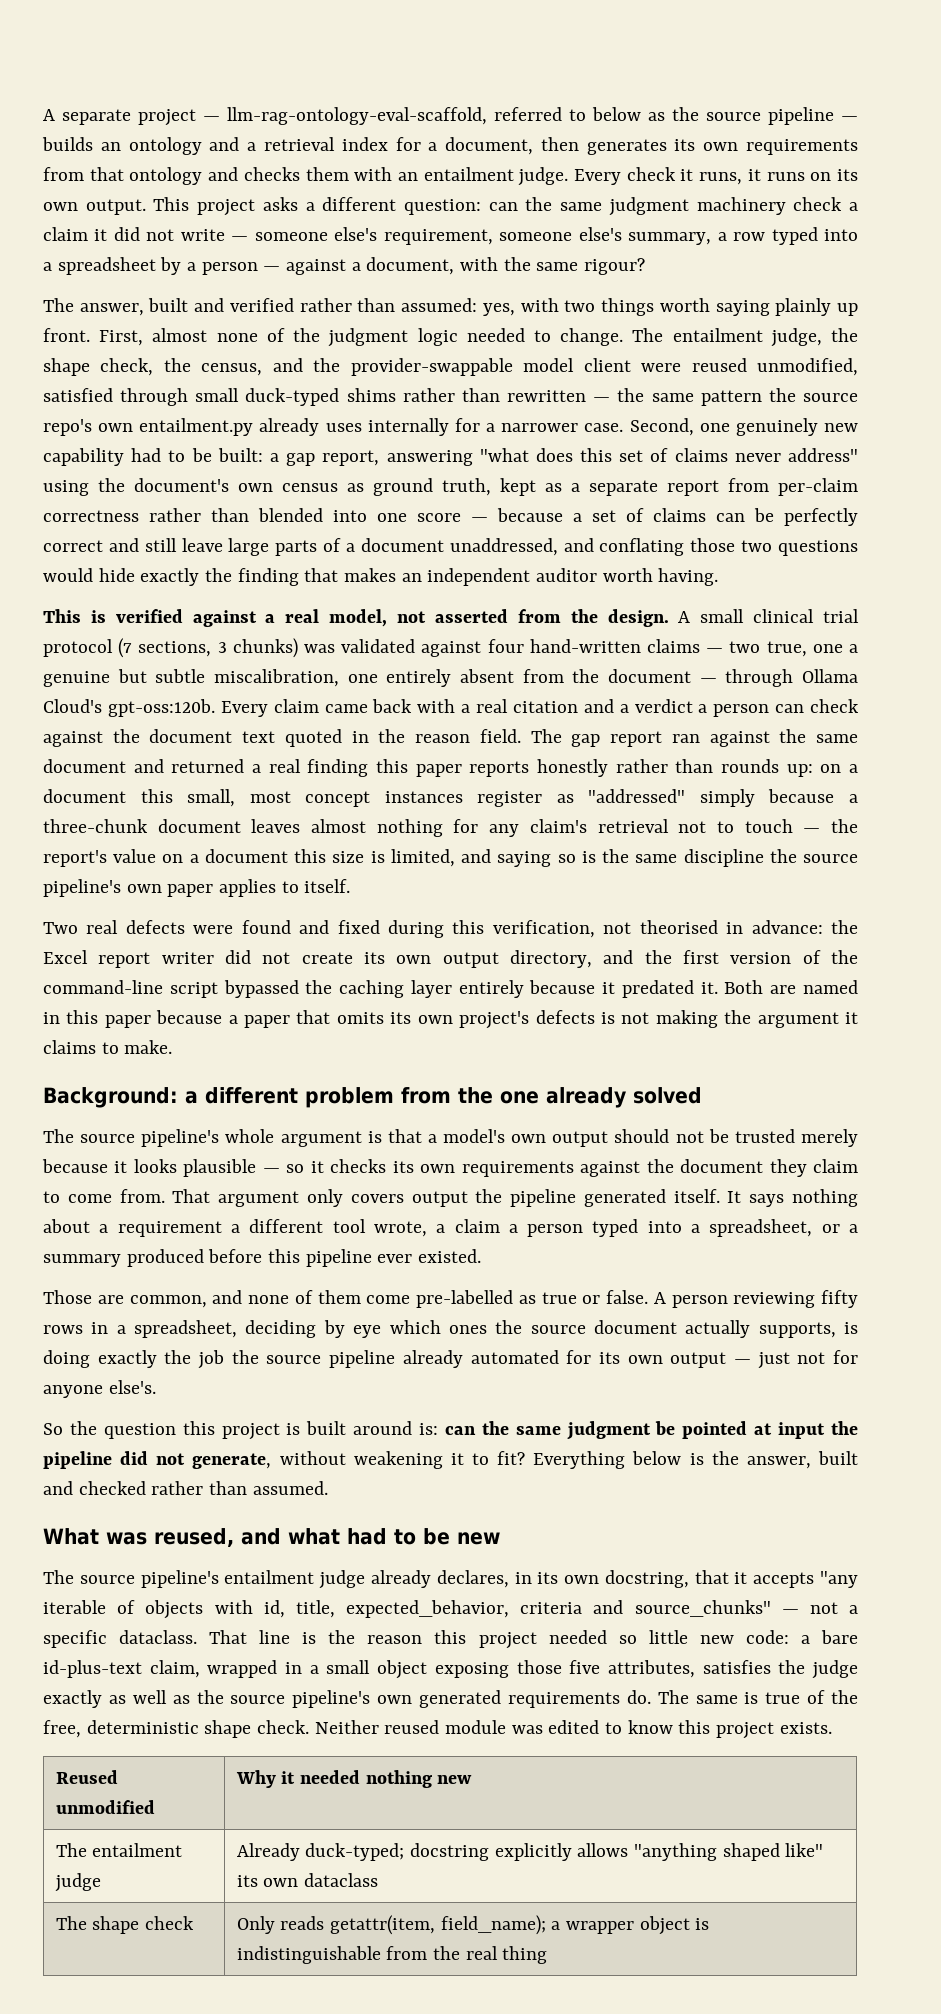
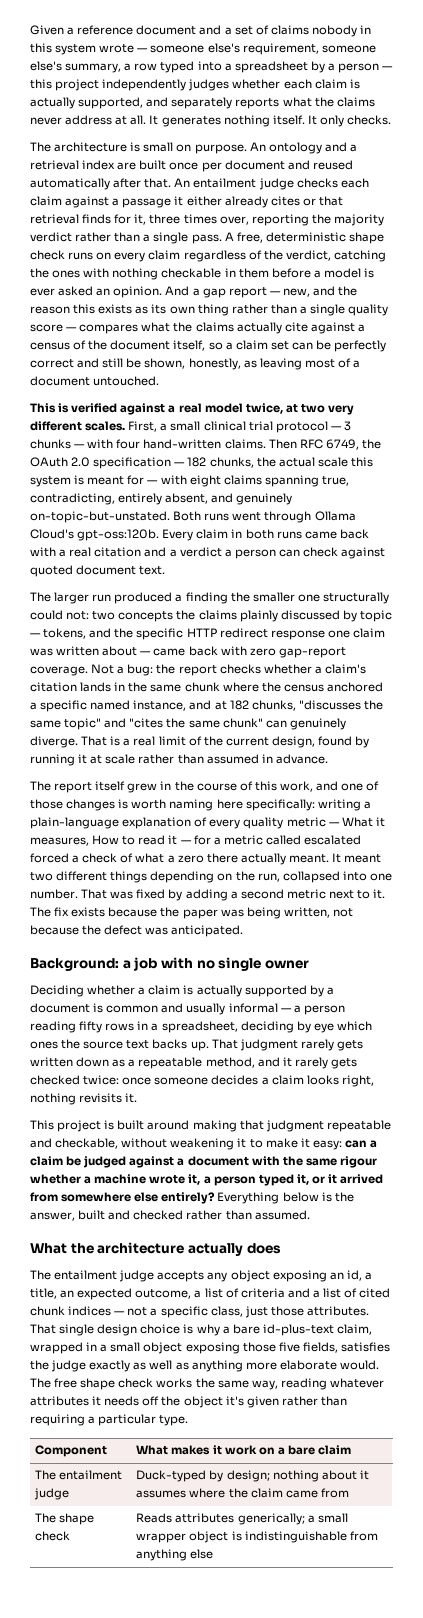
- A separate project — llm-rag-ontology-eval-scaffold, referred to below as the source pipeline — builds an ontology and a retrieval index for a document, then generates its own requirements from that ontology and checks them with an entailment judge. Every check it runs, it runs on its own output. This project asks a different question: can the same judgment machinery check a claim it did not write — someone else's requirement, someone else's summary, a row typed into a spreadsheet by a person — against a document, with the same rigour?
- The answer, built and verified rather than assumed: yes, with two things worth saying plainly up front. First, almost none of the judgment logic needed to change. The entailment judge, the shape check, the census, and the provider-swappable model client were reused unmodified, satisfied through small duck-typed shims rather than rewritten — the same pattern the source repo's own entailment.py already uses internally for a narrower case. Second, one genuinely new capability had to be built: a gap report, answering "what does this set of claims never address" using the document's own census as ground truth, kept as a separate report from per-claim correctness rather than blended into one score — because a set of claims can be perfectly correct and still leave large parts of a document unaddressed, and conflating those two questions would hide exactly the finding that makes an independent auditor worth having.
+ Given a reference document and a set of claims nobody in this system wrote — someone else's requirement, someone else's summary, a row typed into a spreadsheet by a person — this project independently judges whether each claim is actually supported, and separately reports what the claims never address at all. It generates nothing itself. It only checks.
+ The architecture is small on purpose. An ontology and a retrieval index are built once per document and reused automatically after that. An entailment judge checks each claim against a passage it either already cites or that retrieval finds for it, three times over, reporting the majority verdict rather than a single pass. A free, deterministic shape check runs on every claim regardless of the verdict, catching the ones with nothing checkable in them before a model is ever asked an opinion. And a gap report — new, and the reason this exists as its own thing rather than a single quality score — compares what the claims actually cite against a census of the document itself, so a claim set can be perfectly correct and still be shown, honestly, as leaving most of a document untouched.
- This is verified against a real model, not asserted from the design. A small clinical trial protocol (7 sections, 3 chunks) was validated against four hand-written claims — two true, one a genuine but subtle miscalibration, one entirely absent from the document — through Ollama Cloud's gpt-oss:120b.
+ This is verified against a real model twice, at two very different scales. First, a small clinical trial protocol — 3 chunks — with four hand-written claims. Then RFC 6749, the OAuth 2.0 specification — 182 chunks, the actual scale this system is meant for — with eight claims spanning true, contradicting, entirely absent, and genuinely on-topic-but-unstated. Both runs went through Ollama Cloud's gpt-oss:120b.
- Every claim came back with a real citation and a verdict a person can check against the document text quoted in the reason field. The gap report ran against the same document and returned a real finding this paper reports honestly rather than rounds up: on a document this small, most concept instances register as "addressed" simply because a three-chunk document leaves almost nothing for any claim's retrieval not to touch — the report's value on a document this size is limited, and saying so is the same discipline the source pipeline's own paper applies to itself.
- Two real defects were found and fixed during this verification, not theorised in advance: the Excel report writer did not create its own output directory, and the first version of the command-line script bypassed the caching layer entirely because it predated it. Both are named in this paper because a paper that omits its own project's defects is not making the argument it claims to make.
- Background: a different problem from the one already solved
- The source pipeline's whole argument is that a model's own output should not be trusted merely because it looks plausible — so it checks its own requirements against the document they claim to come from. That argument only covers output the pipeline generated itself. It says nothing about a requirement a different tool wrote, a claim a person typed into a spreadsheet, or a summary produced before this pipeline ever existed.
- Those are common, and none of them come pre-labelled as true or false. A person reviewing fifty rows in a spreadsheet, deciding by eye which ones the source document actually supports, is doing exactly the job the source pipeline already automated for its own output — just not for anyone else's.
- So the question this project is built around is: can the same judgment be pointed at input the pipeline did not generate, without weakening it to fit?
+ Every claim in both runs came back with a real citation and a verdict a person can check against quoted document text.
+ The larger run produced a finding the smaller one structurally could not: two concepts the claims plainly discussed by topic — tokens, and the specific HTTP redirect response one claim was written about — came back with zero gap-report coverage. Not a bug: the report checks whether a claim's citation lands in the same chunk where the census anchored a specific named instance, and at 182 chunks, "discusses the same topic" and "cites the same chunk" can genuinely diverge. That is a real limit of the current design, found by running it at scale rather than assumed in advance.
+ The report itself grew in the course of this work, and one of those changes is worth naming here specifically: writing a plain-language explanation of every quality metric — What it measures, How to read it — for a metric called escalated forced a check of what a zero there actually meant. It meant two different things depending on the run, collapsed into one number. That was fixed by adding a second metric next to it. The fix exists because the paper was being written, not because the defect was anticipated.
+ Background: a job with no single owner
+ Deciding whether a claim is actually supported by a document is common and usually informal — a person reading fifty rows in a spreadsheet, deciding by eye which ones the source text backs up. That judgment rarely gets written down as a repeatable method, and it rarely gets checked twice: once someone decides a claim looks right, nothing revisits it.
+ This project is built around making that judgment repeatable and checkable, without weakening it to make it easy: can a claim be judged against a document with the same rigour whether a machine wrote it, a person typed it, or it arrived from somewhere else entirely?
- What was reused, and what had to be new
- The source pipeline's entailment judge already declares, in its own docstring, that it accepts "any iterable of objects with id, title, expected_behavior, criteria and source_chunks" — not a specific dataclass. That line is the reason this project needed so little new code: a bare id-plus-text claim, wrapped in a small object exposing those five attributes, satisfies the judge exactly as well as the source pipeline's own generated requirements do. The same is true of the free, deterministic shape check. Neither reused module was edited to know this project exists.
- Reused unmodified | Why it needed nothing new
- The entailment judge | Already duck-typed; docstring explicitly allows "anything shaped like" its own dataclass
- The shape check | Only reads getattr(item, field_name); a wrapper object is indistinguishable from the real thing
+ What the architecture actually does
+ The entailment judge accepts any object exposing an id, a title, an expected outcome, a list of criteria and a list of cited chunk indices — not a specific class, just those attributes. That single design choice is why a bare id-plus-text claim, wrapped in a small object exposing those five fields, satisfies the judge exactly as well as anything more elaborate would. The free shape check works the same way, reading whatever attributes it needs off the object it's given rather than requiring a particular type.
+ Component | What makes it work on a bare claim
+ The entailment judge | Duck-typed by design; nothing about it assumes where the claim came from
+ The shape check | Reads attributes generically; a small wrapper object is indistinguishable from anything else

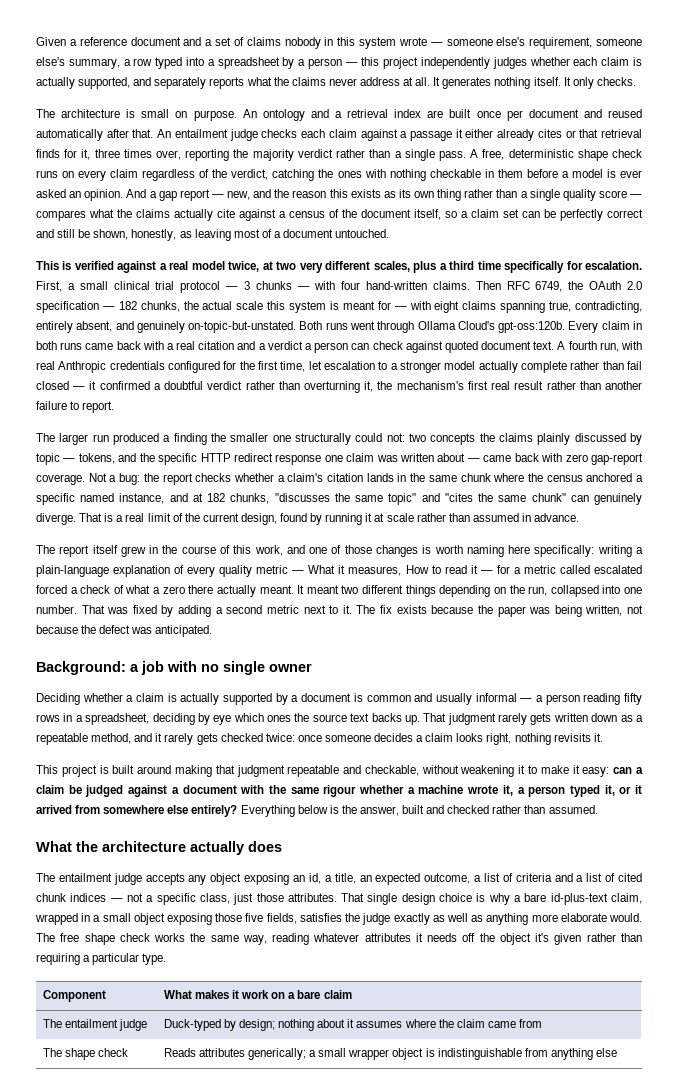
- This is verified against a real model twice, at two very different scales.
+ This is verified against a real model twice, at two very different scales, plus a third time specifically for escalation.
+ A fourth run, with real Anthropic credentials configured for the first time, let escalation to a stronger model actually complete rather than fail closed — it confirmed a doubtful verdict rather than overturning it, the mechanism's first real result rather than another failure to report.

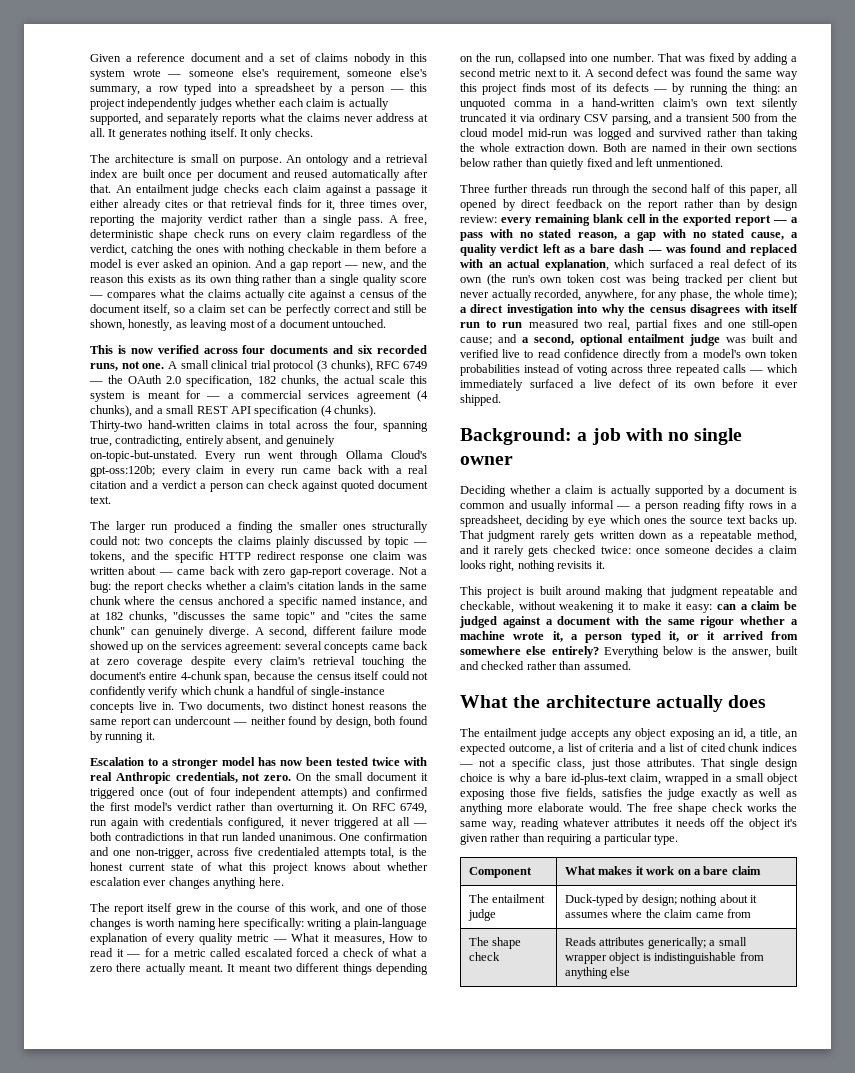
- This is verified against a real model twice, at two very different scales, plus a third time specifically for escalation. First, a small clinical trial protocol — 3 chunks — with four hand-written claims. Then RFC 6749, the OAuth 2.0 specification — 182 chunks, the actual scale this system is meant for — with eight claims spanning true, contradicting, entirely absent, and genuinely on-topic-but-unstated.
+ This is now verified across four documents and six recorded runs, not one. A small clinical trial protocol (3 chunks), RFC 6749 — the OAuth 2.0 specification, 182 chunks, the actual scale this system is meant for — a commercial services agreement (4 chunks), and a small REST API specification (4 chunks). Thirty-two hand-written claims in total across the four, spanning true, contradicting, entirely absent, and genuinely on-topic-but-unstated.
- Both runs went through Ollama Cloud's gpt-oss:120b. Every claim in both runs came back with a real citation and a verdict a person can check against quoted document text. A fourth run, with real Anthropic credentials configured for the first time, let escalation to a stronger model actually complete rather than fail closed — it confirmed a doubtful verdict rather than overturning it, the mechanism's first real result rather than another failure to report.
+ Every run went through Ollama Cloud's gpt-oss:120b; every claim in every run came back with a real citation and a verdict a person can check against quoted document text.
- The larger run produced a finding the smaller one structurally could not: two concepts the claims plainly discussed by topic — tokens, and the specific HTTP redirect response one claim was written about — came back with zero gap-report coverage.
+ The larger run produced a finding the smaller ones structurally could not: two concepts the claims plainly discussed by topic — tokens, and the specific HTTP redirect response one claim was written about — came back with zero gap-report coverage.
- That is a real limit of the current design, found by running it at scale rather than assumed in advance.
+ A second, different failure mode showed up on the services agreement: several concepts came back at zero coverage despite every claim's retrieval touching the document's entire 4-chunk span, because the census itself could not confidently verify which chunk a handful of single-instance concepts live in. Two documents, two distinct honest reasons the same report can undercount — neither found by design, both found by running it.
+ Escalation to a stronger model has now been tested twice with real Anthropic credentials, not zero. On the small document it triggered once (out of four independent attempts) and confirmed the first model's verdict rather than overturning it. On RFC 6749, run again with credentials configured, it never triggered at all — both contradictions in that run landed unanimous. One confirmation and one non-trigger, across five credentialed attempts total, is the honest current state of what this project knows about whether escalation ever changes anything here.
- The fix exists because the paper was being written, not because the defect was anticipated.
+ A second defect was found the same way this project finds most of its defects — by running the thing: an unquoted comma in a hand-written claim's own text silently truncated it via ordinary CSV parsing, and a transient 500 from the cloud model mid-run was logged and survived rather than taking the whole extraction down. Both are named in their own sections below rather than quietly fixed and left unmentioned.
+ Three further threads run through the second half of this paper, all opened by direct feedback on the report rather than by design review: every remaining blank cell in the exported report — a pass with no stated reason, a gap with no stated cause, a quality verdict left as a bare dash — was found and replaced with an actual explanation, which surfaced a real defect of its own (the run's own token cost was being tracked per client but never actually recorded, anywhere, for any phase, the whole time); a direct investigation into why the census disagrees with itself run to run measured two real, partial fixes and one still-open cause; and a second, optional entailment judge was built and verified live to read confidence directly from a model's own token probabilities instead of voting across three repeated calls — which immediately surfaced a live defect of its own before it ever shipped.

